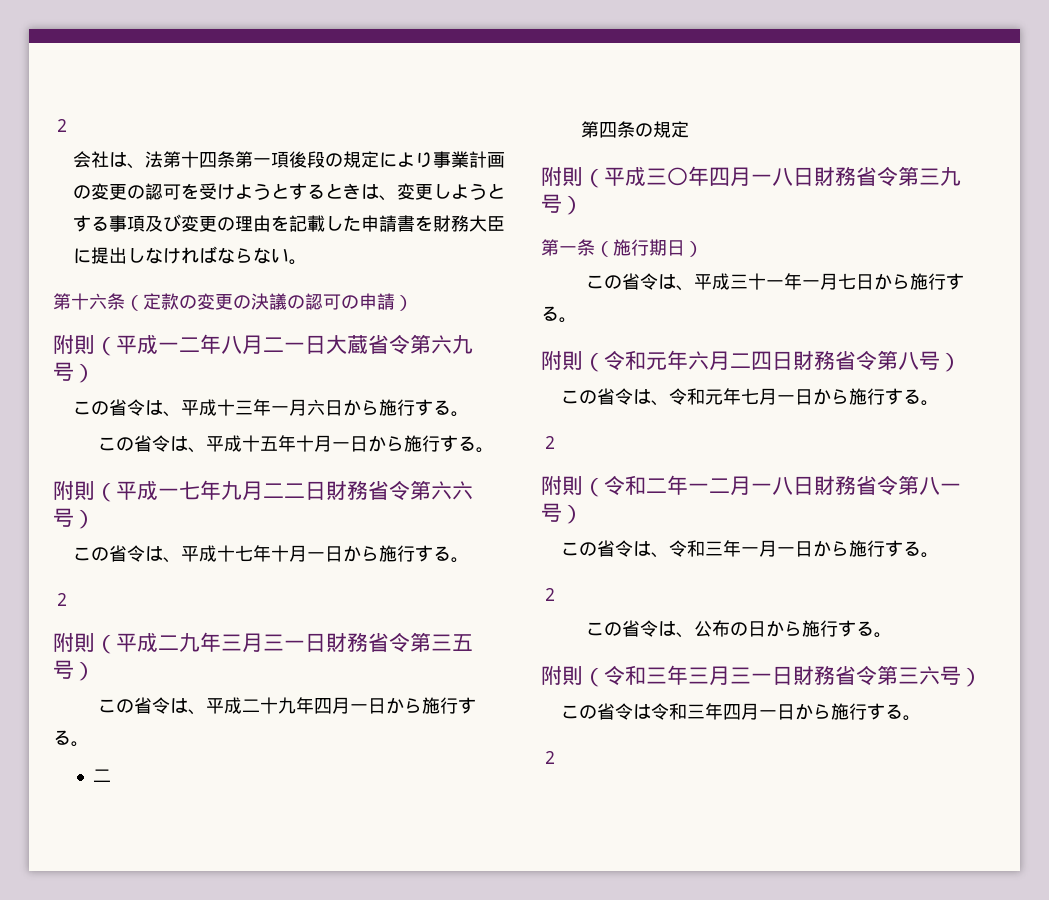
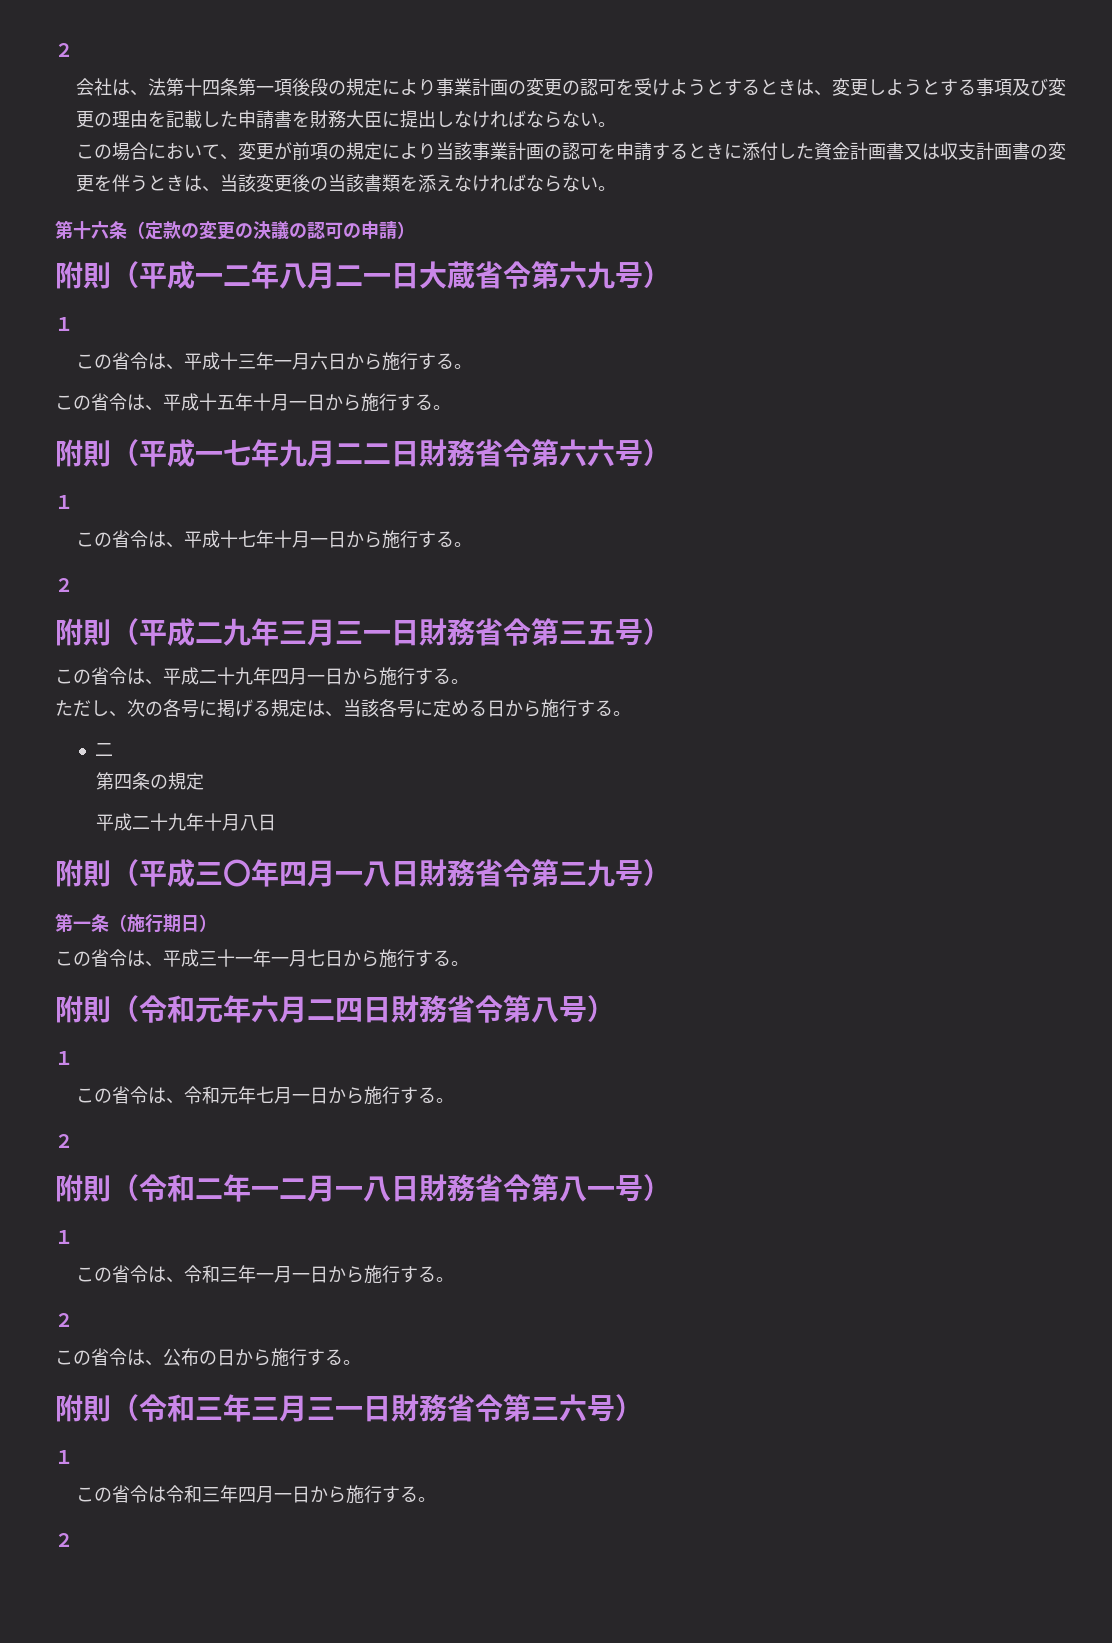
+ この場合において、変更が前項の規定により当該事業計画の認可を申請するときに添付した資金計画書又は収支計画書の変更を伴うときは、当該変更後の当該書類を添えなければならない。
  附則（平成一二年八月二一日大蔵省令第六九号）
+ １
  附則（平成一七年九月二二日財務省令第六六号）
+ １
+ ただし、次の各号に掲げる規定は、当該各号に定める日から施行する。
+ 平成二十九年十月八日
  附則（令和元年六月二四日財務省令第八号）
+ １
  附則（令和二年一二月一八日財務省令第八一号）
+ １
  附則（令和三年三月三一日財務省令第三六号）
+ １

